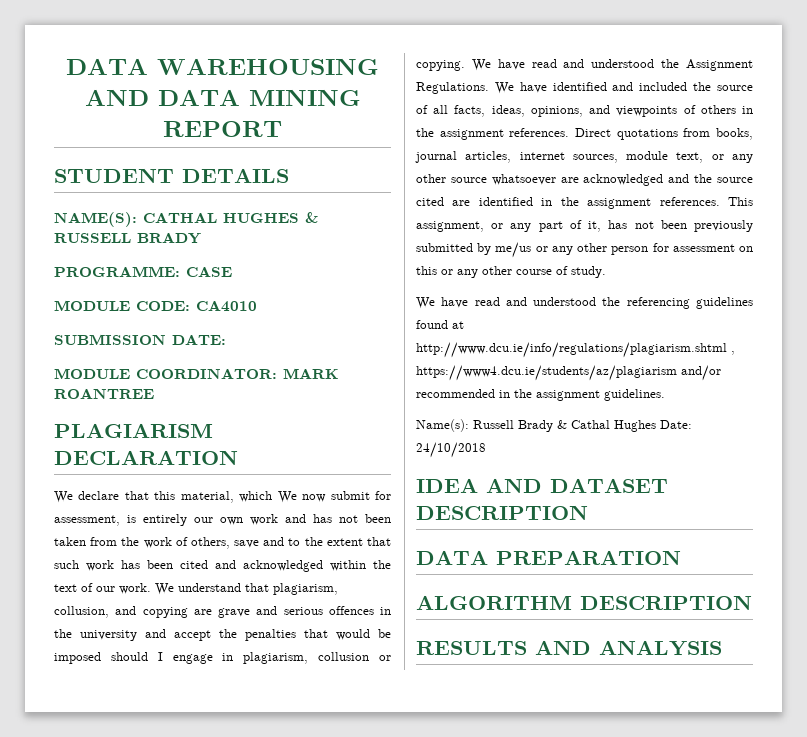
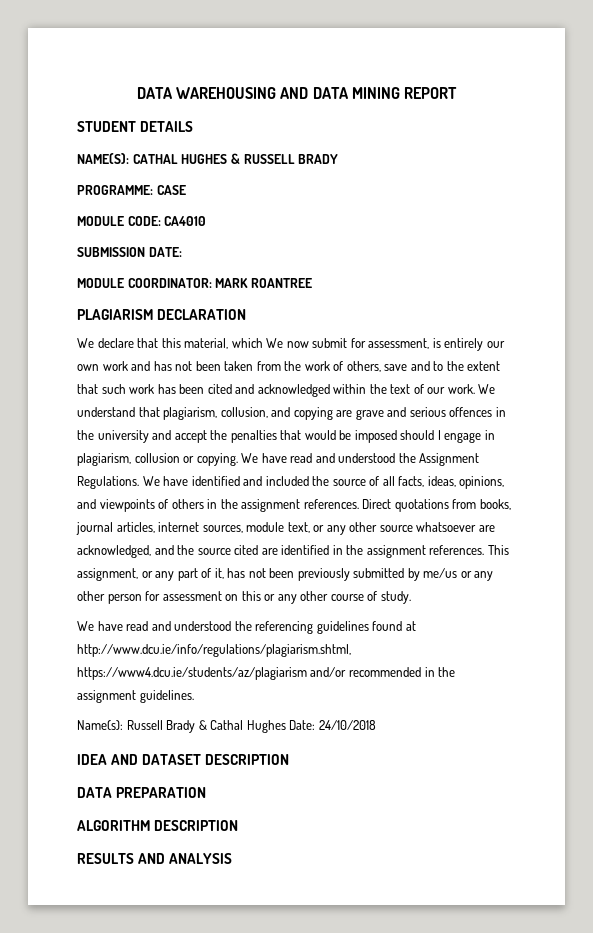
- Direct quotations from books, journal articles, internet sources, module text, or any other source whatsoever are acknowledged and the source cited are identified in the assignment references.
+ Direct quotations from books, journal articles, internet sources, module text, or any other source whatsoever are acknowledged, and the source cited are identified in the assignment references.
- We have read and understood the referencing guidelines found at http://www.dcu.ie/info/regulations/plagiarism.shtml , https://www4.dcu.ie/students/az/plagiarism and/or recommended in the assignment guidelines.
+ We have read and understood the referencing guidelines found at http://www.dcu.ie/info/regulations/plagiarism.shtml, https://www4.dcu.ie/students/az/plagiarism and/or recommended in the assignment guidelines.

